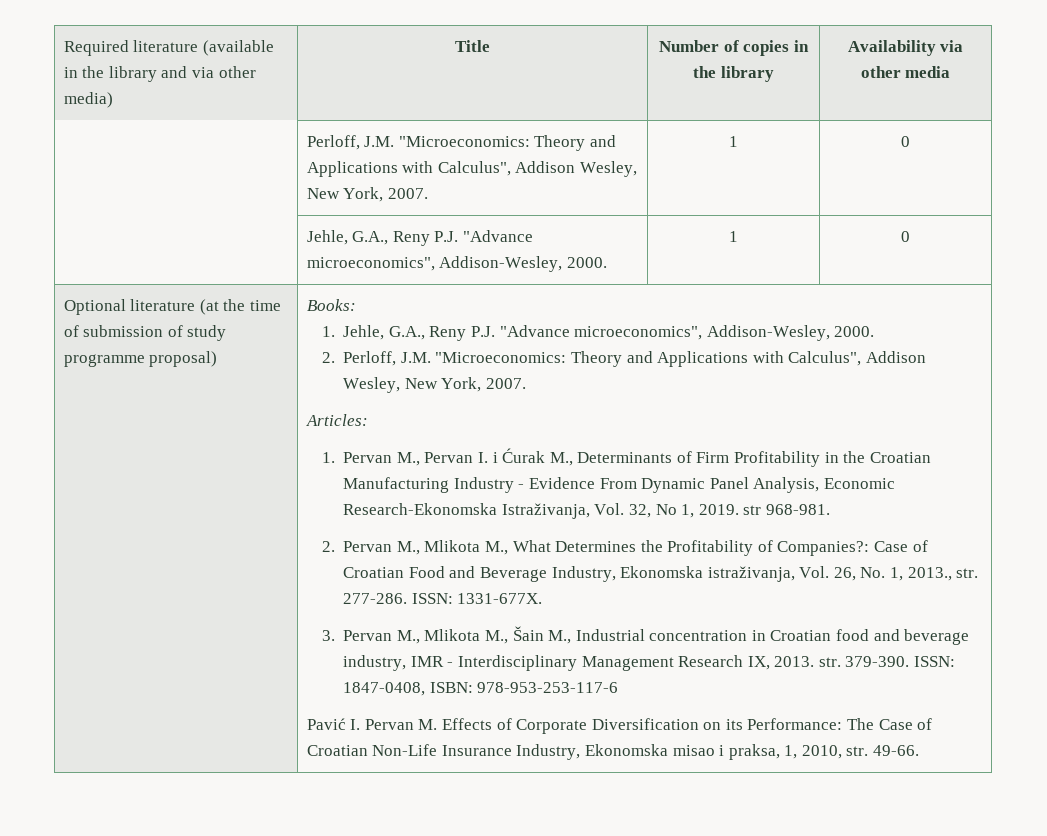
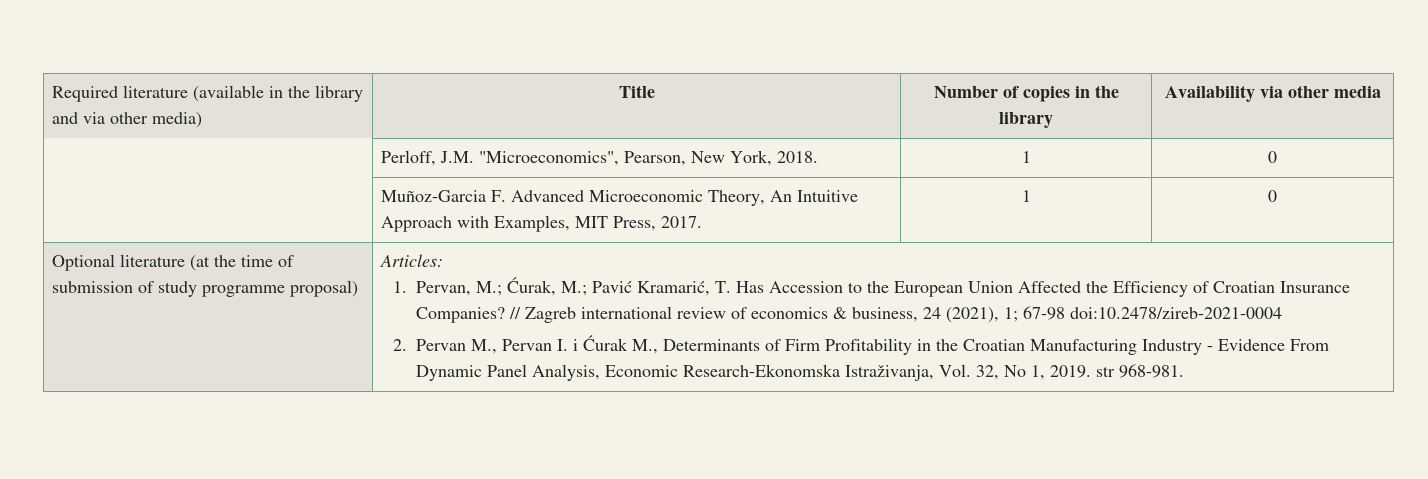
- | Perloff, J.M. "Microeconomics: Theory and Applications with Calculus", Addison Wesley, New York, 2007. | 1 | 0
+ | Perloff, J.M. "Microeconomics", Pearson, New York, 2018. | 1 | 0
- | Jehle, G.A., Reny P.J. "Advance microeconomics", Addison-Wesley, 2000. | 1 | 0
+ | Muñoz-Garcia F. Advanced Microeconomic Theory, An Intuitive Approach with Examples, MIT Press, 2017. | 1 | 0
- Books:
- 1. Jehle, G.A., Reny P.J. "Advance microeconomics", Addison-Wesley, 2000.
- 2. Perloff, J.M. "Microeconomics: Theory and Applications with Calculus", Addison Wesley, New York, 2007.
  Articles:
- 1. Pervan M., Pervan I. i Ćurak M., Determinants of Firm Profitability in the Croatian Manufacturing Industry - Evidence From Dynamic Panel Analysis, Economic Research-Ekonomska Istraživanja, Vol. 32, No 1, 2019. str 968-981.
+ 1. Pervan, M.; Ćurak, M.; Pavić Kramarić, T. Has Accession to the European Union Affected the Efficiency of Croatian Insurance Companies? // Zagreb international review of economics & business, 24 (2021), 1; 67-98 doi:10.2478/zireb-2021-0004
+ 2. Pervan M., Pervan I. i Ćurak M., Determinants of Firm Profitability in the Croatian Manufacturing Industry - Evidence From Dynamic Panel Analysis, Economic Research-Ekonomska Istraživanja, Vol. 32, No 1, 2019. str 968-981.
- 2. Pervan M., Mlikota M., What Determines the Profitability of Companies?: Case of Croatian Food and Beverage Industry, Ekonomska istraživanja, Vol. 26, No. 1, 2013., str. 277-286. ISSN: 1331-677X.
- 3. Pervan M., Mlikota M., Šain M., Industrial concentration in Croatian food and beverage industry, IMR - Interdisciplinary Management Research IX, 2013. str. 379-390. ISSN: 1847-0408, ISBN: 978-953-253-117-6
- Pavić I. Pervan M. Effects of Corporate Diversification on its Performance: The Case of Croatian Non-Life Insurance Industry, Ekonomska misao i praksa, 1, 2010, str. 49-66.

